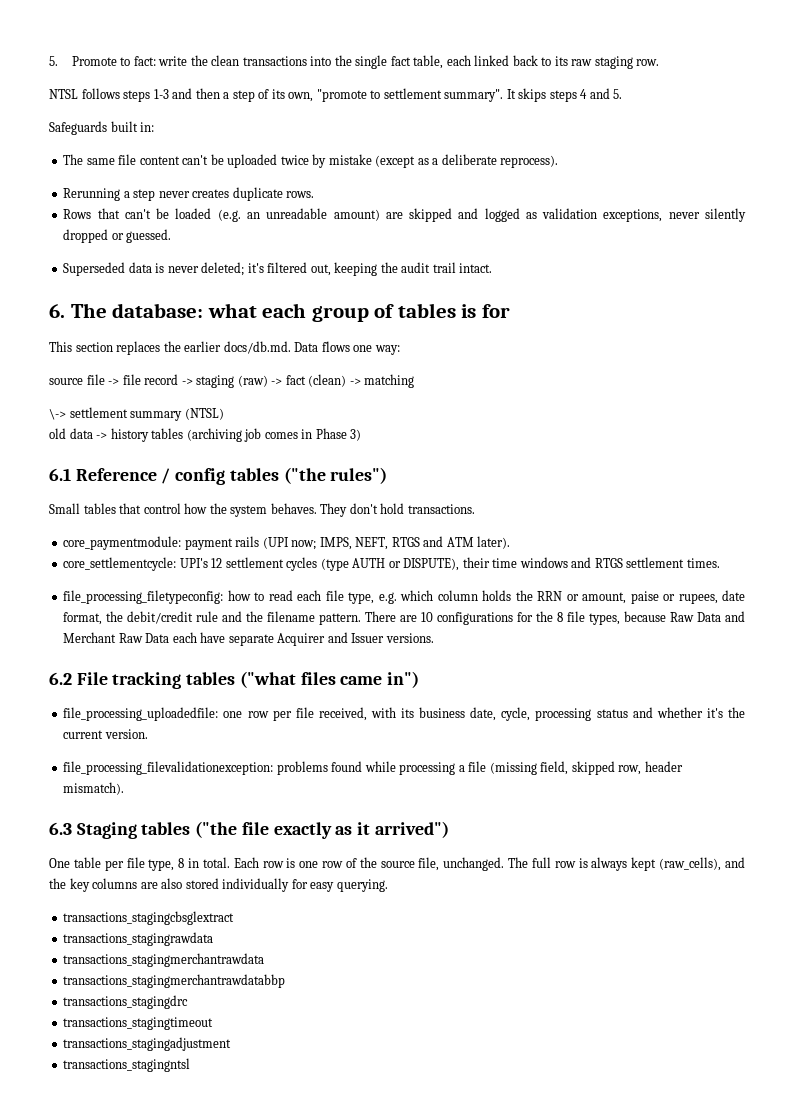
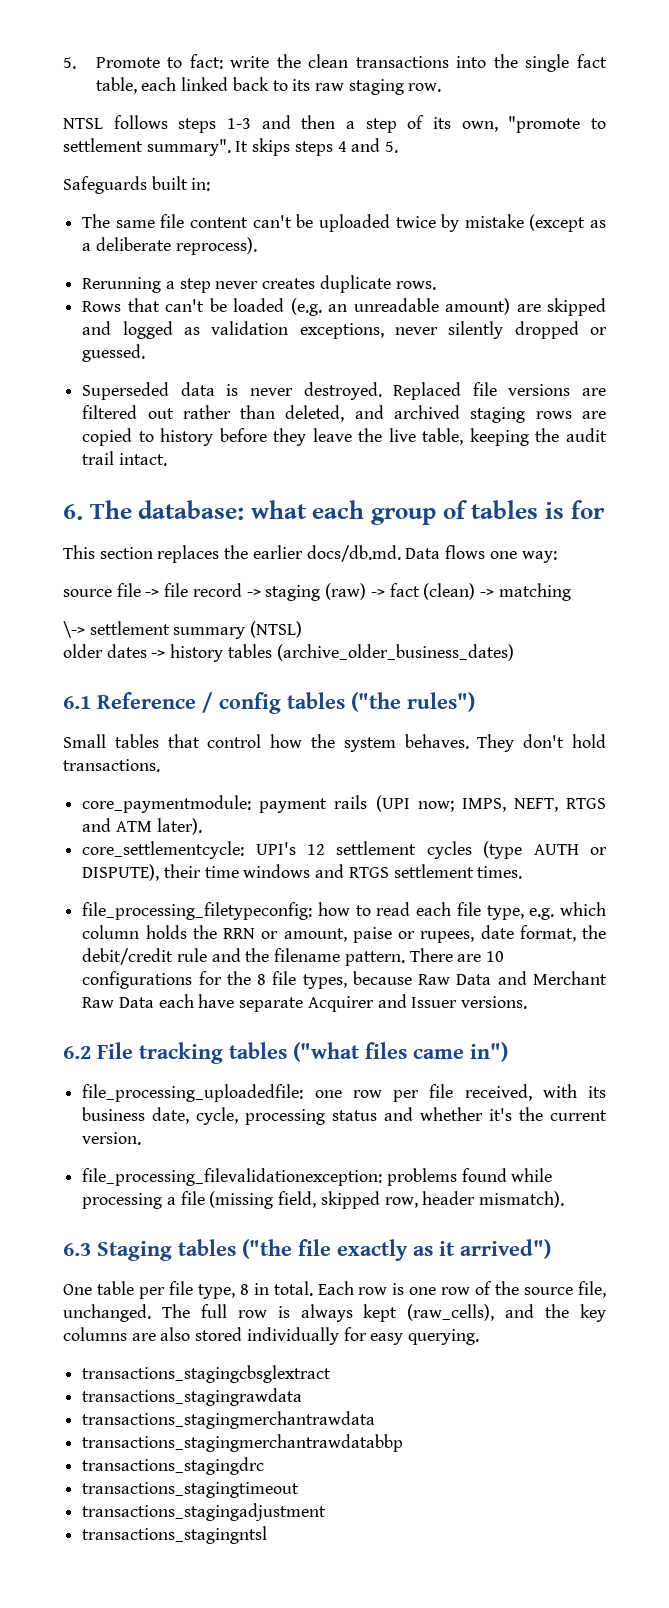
- Superseded data is never deleted; it's filtered out, keeping the audit trail intact.
+ Superseded data is never destroyed. Replaced file versions are filtered out rather than deleted, and archived staging rows are copied to history before they leave the live table, keeping the audit trail intact.
- old data -> history tables (archiving job comes in Phase 3)
+ older dates -> history tables (archive_older_business_dates)

